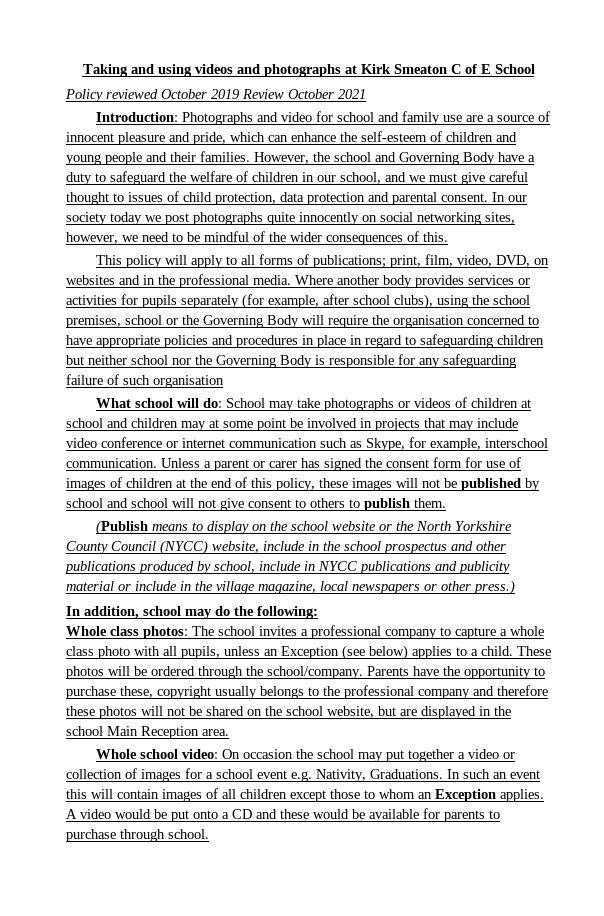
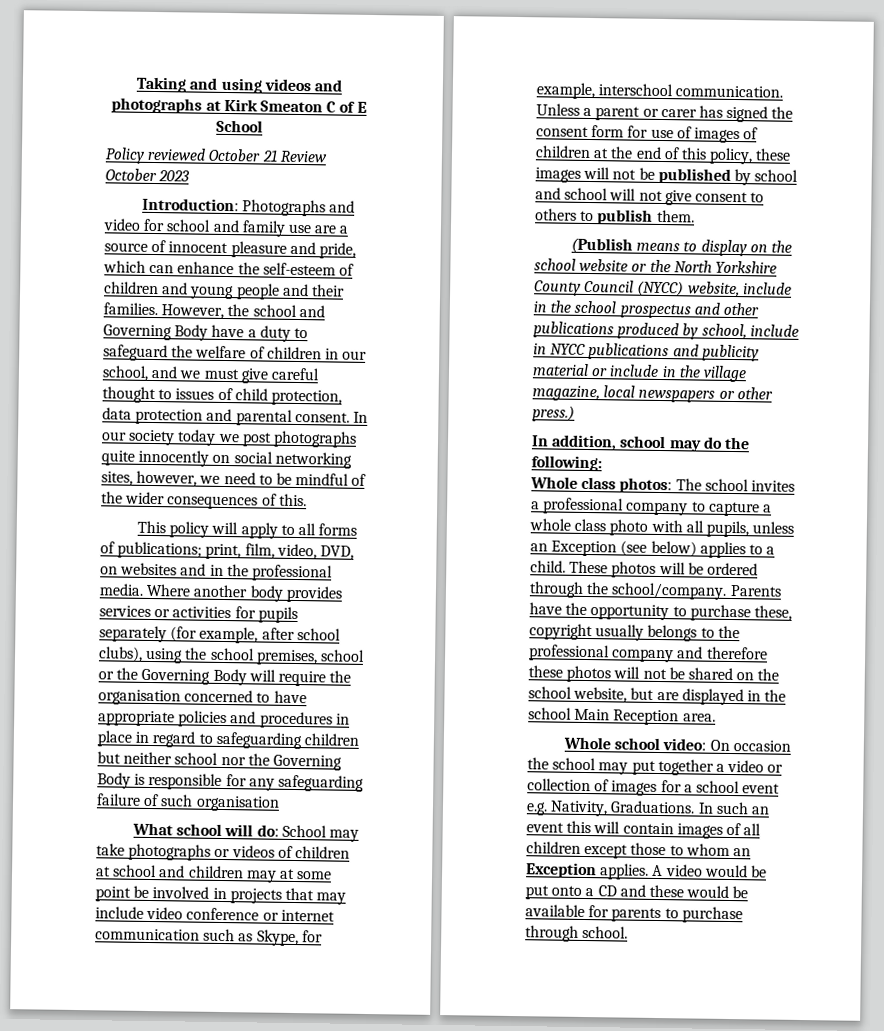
- Policy reviewed October 2019 Review October 2021
+ Policy reviewed October 21 Review October 2023

